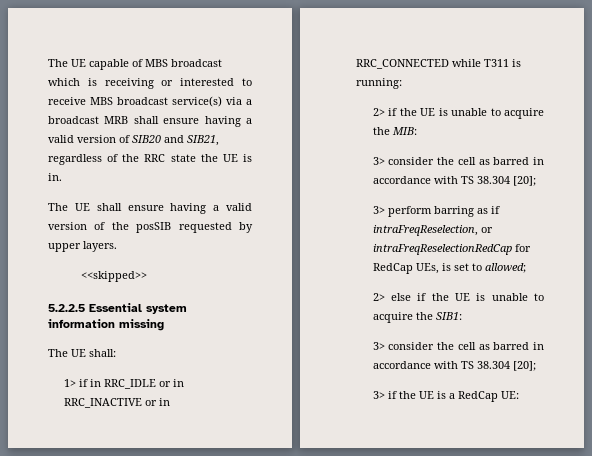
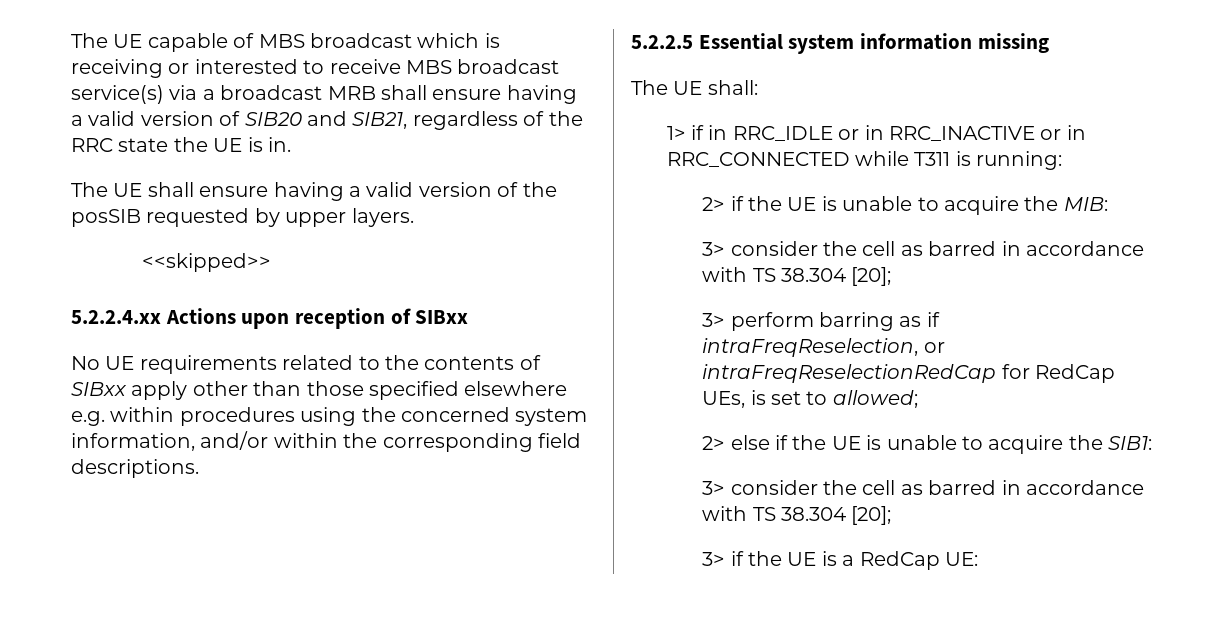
+ 5.2.2.4.xx Actions upon reception of SIBxx
+ No UE requirements related to the contents of SIBxx apply other than those specified elsewhere e.g. within procedures using the concerned system information, and/or within the corresponding field descriptions.

